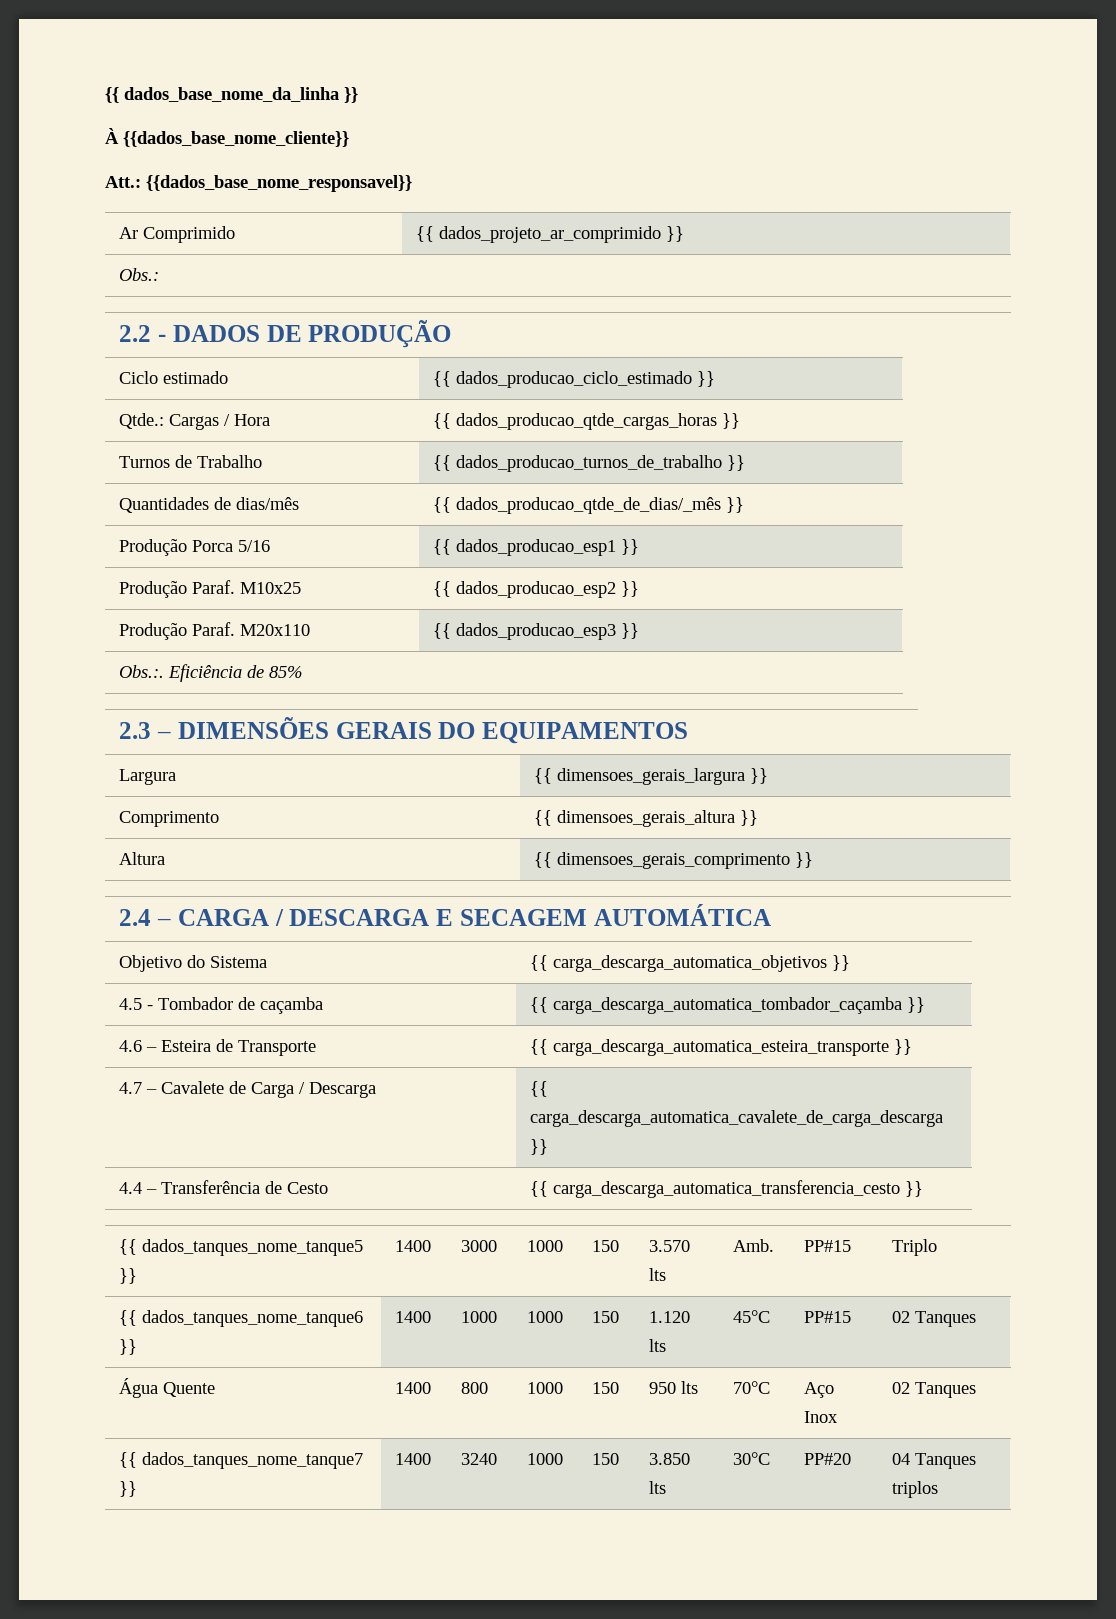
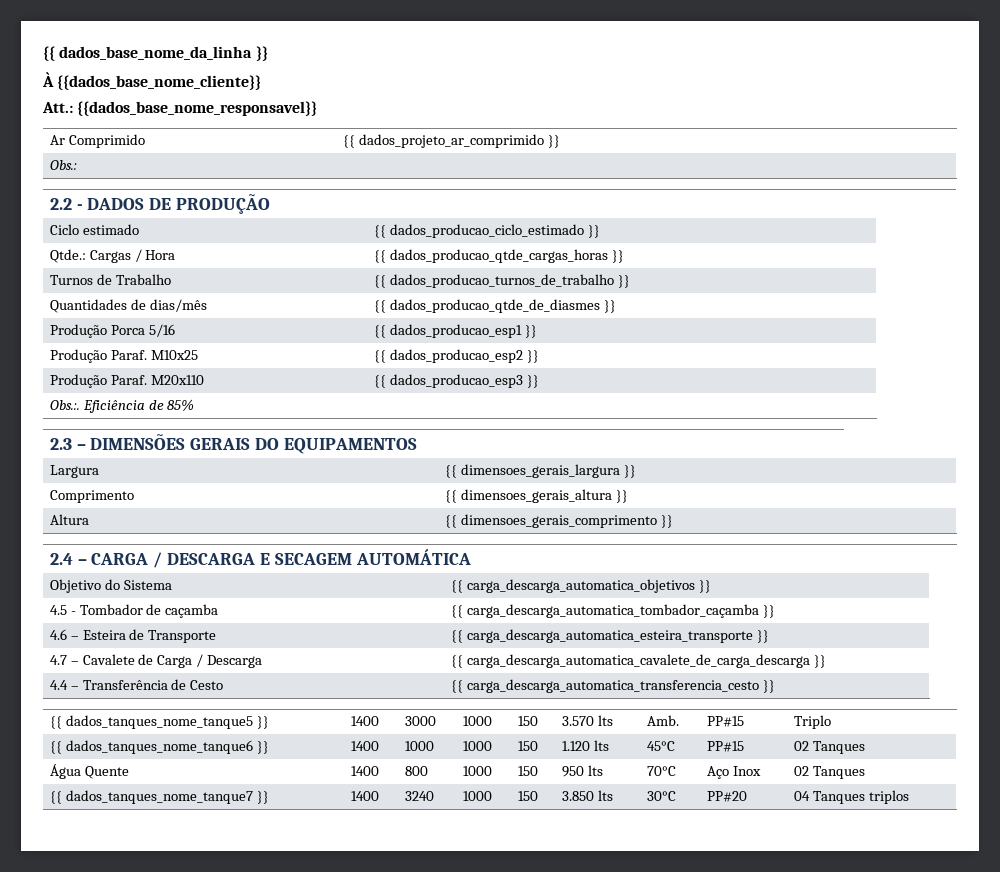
- Quantidades de dias/mês | {{ dados_producao_qtde_de_dias/_mês }}
+ Quantidades de dias/mês | {{ dados_producao_qtde_de_diasmes }}

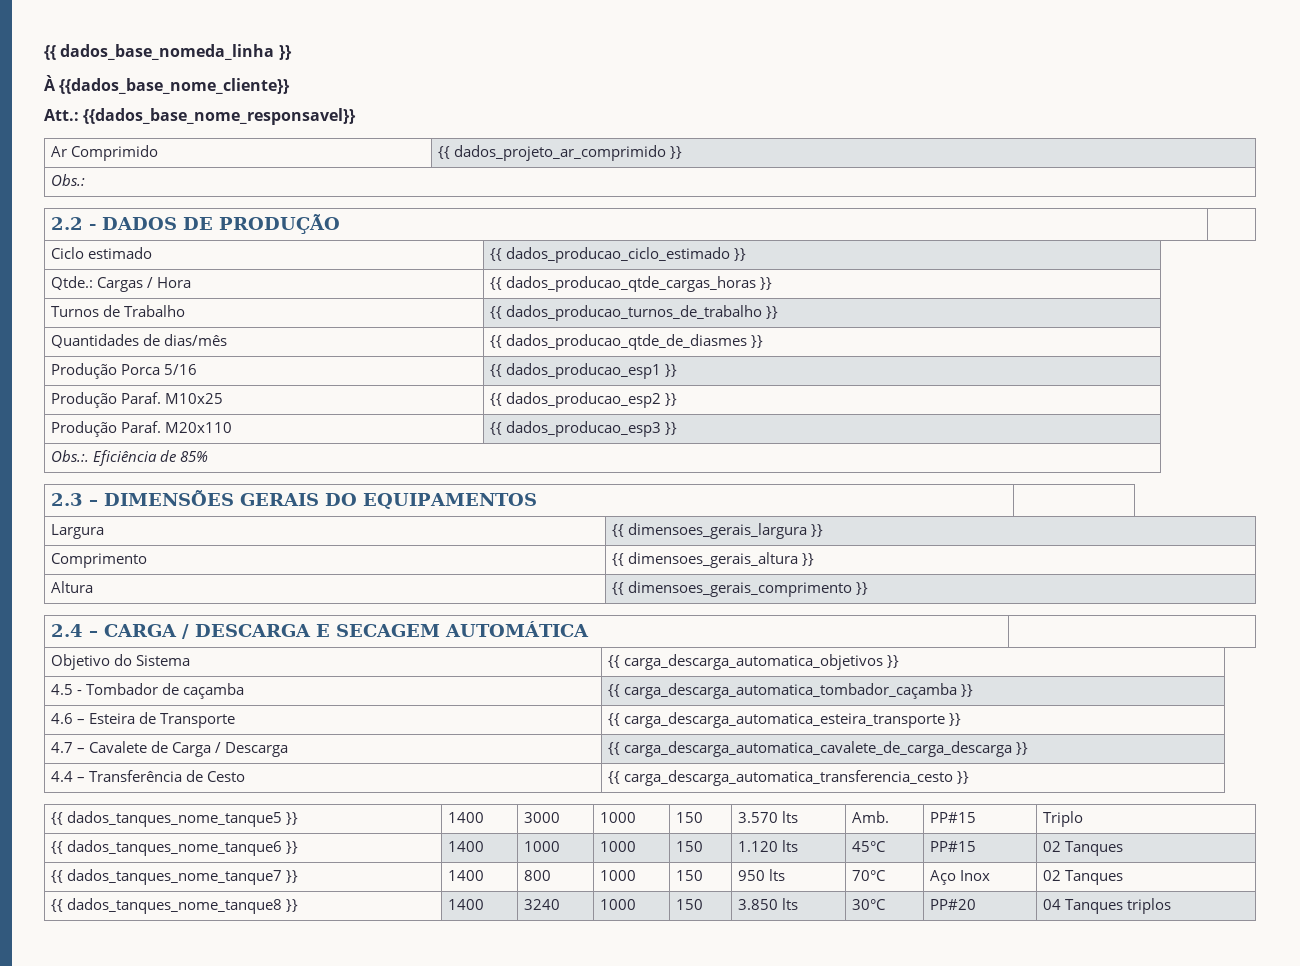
- {{ dados_base_nome_da_linha }}
+ {{ dados_base_nomeda_linha }}
- Água Quente | 1400 | 800 | 1000 | 150 | 950 lts | 70°C | Aço Inox | 02 Tanques
+ {{ dados_tanques_nome_tanque7 }} | 1400 | 800 | 1000 | 150 | 950 lts | 70°C | Aço Inox | 02 Tanques
- {{ dados_tanques_nome_tanque7 }} | 1400 | 3240 | 1000 | 150 | 3.850 lts | 30°C | PP#20 | 04 Tanques triplos
+ {{ dados_tanques_nome_tanque8 }} | 1400 | 3240 | 1000 | 150 | 3.850 lts | 30°C | PP#20 | 04 Tanques triplos

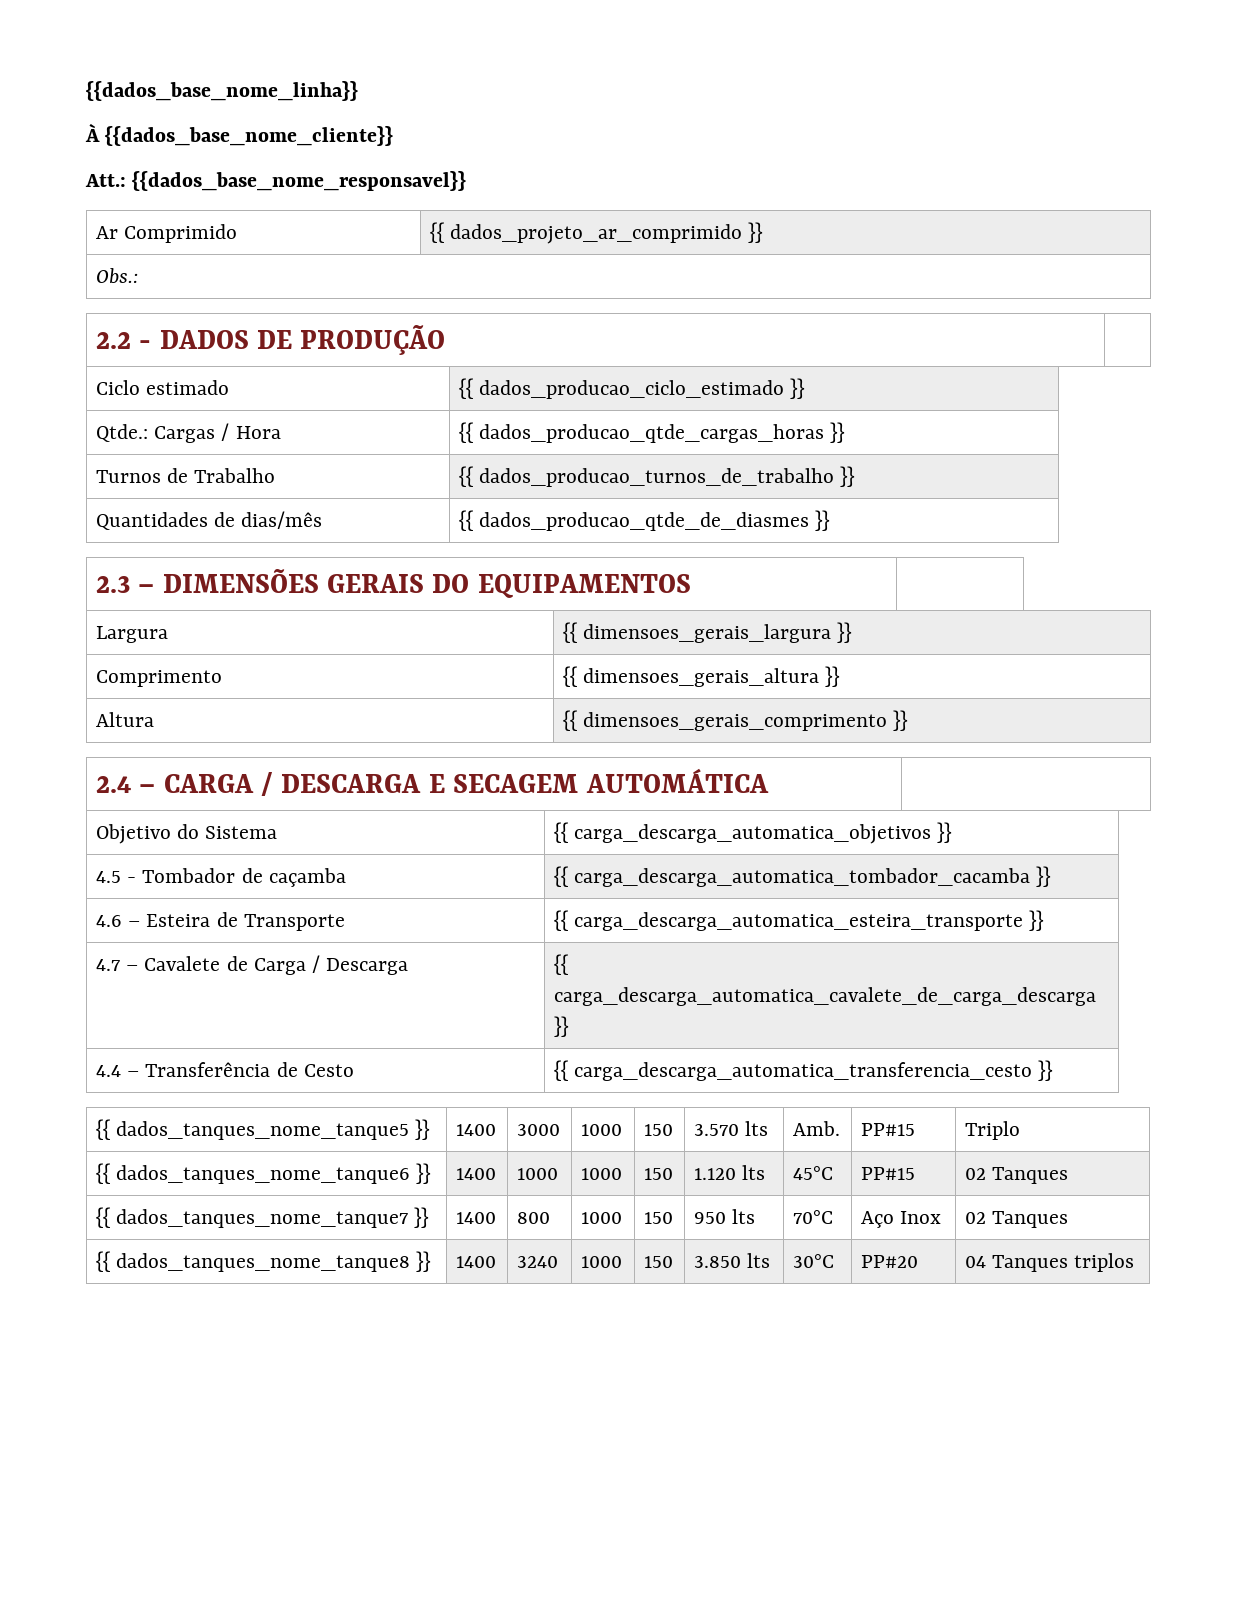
- {{ dados_base_nomeda_linha }}
+ {{dados_base_nome_linha}}
- Produção Porca 5/16 | {{ dados_producao_esp1 }}
- Produção Paraf. M10x25 | {{ dados_producao_esp2 }}
- Produção Paraf. M20x110 | {{ dados_producao_esp3 }}
- Obs.:. Eficiência de 85%
- 4.5 - Tombador de caçamba | {{ carga_descarga_automatica_tombador_caçamba }}
+ 4.5 - Tombador de caçamba | {{ carga_descarga_automatica_tombador_cacamba }}

